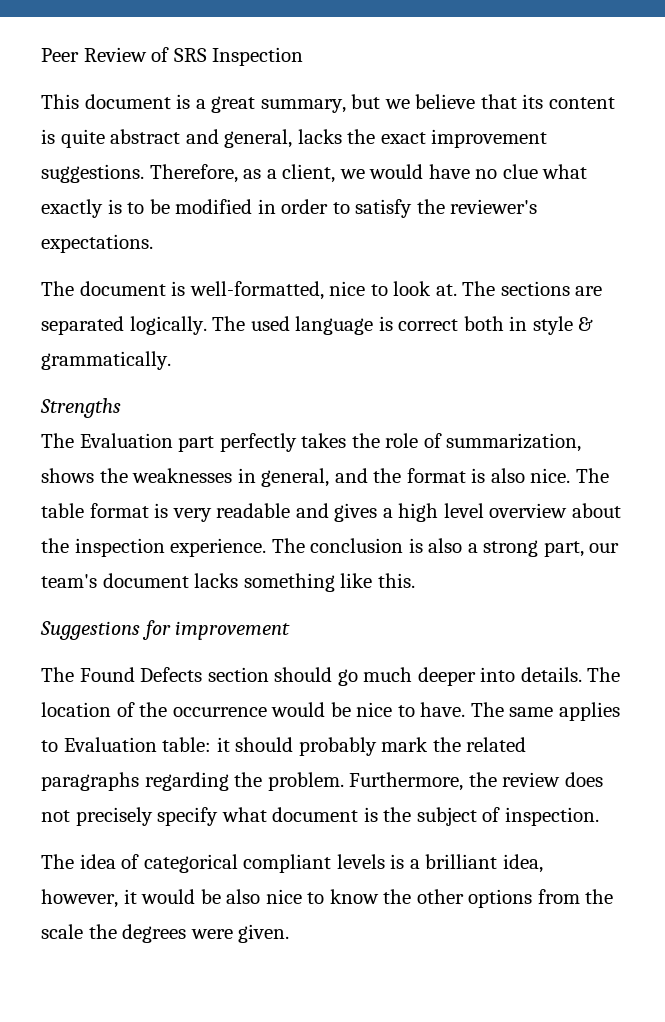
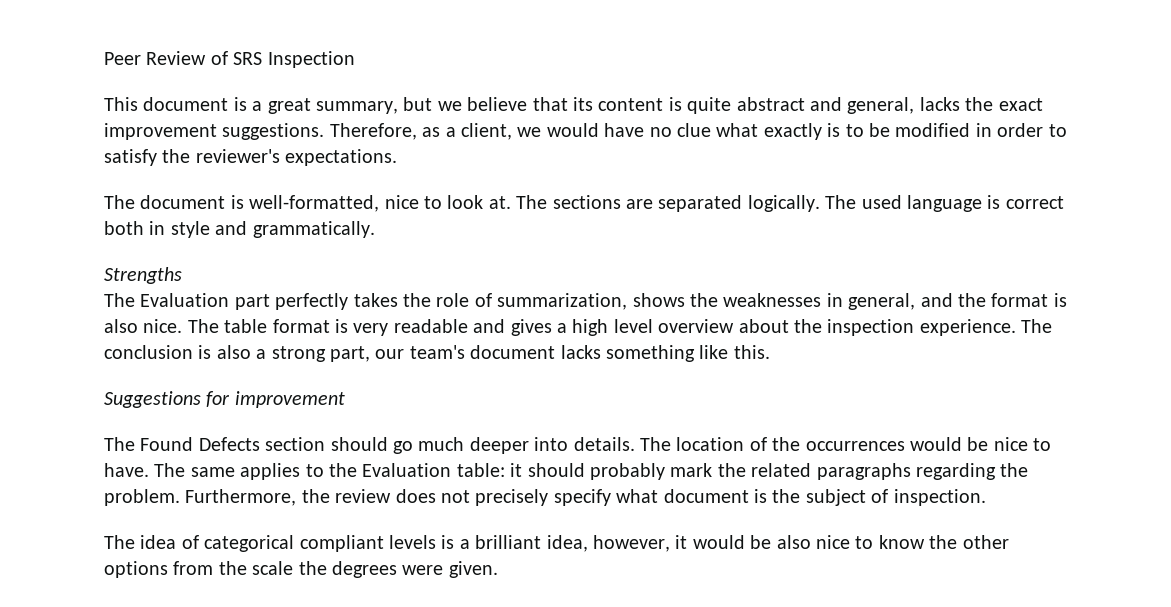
- The used language is correct both in style & grammatically.
+ The used language is correct both in style and grammatically.
- The location of the occurrence would be nice to have.
+ The location of the occurrences would be nice to have.
- The same applies to Evaluation table: it should probably mark the related paragraphs regarding the problem.
+ The same applies to the Evaluation table: it should probably mark the related paragraphs regarding the problem.

